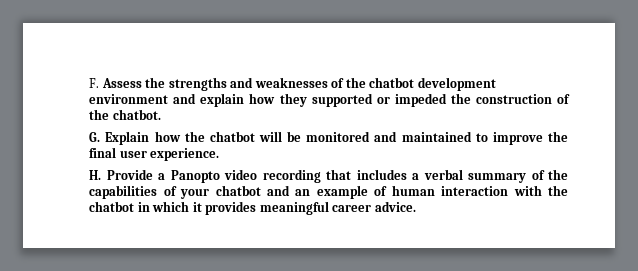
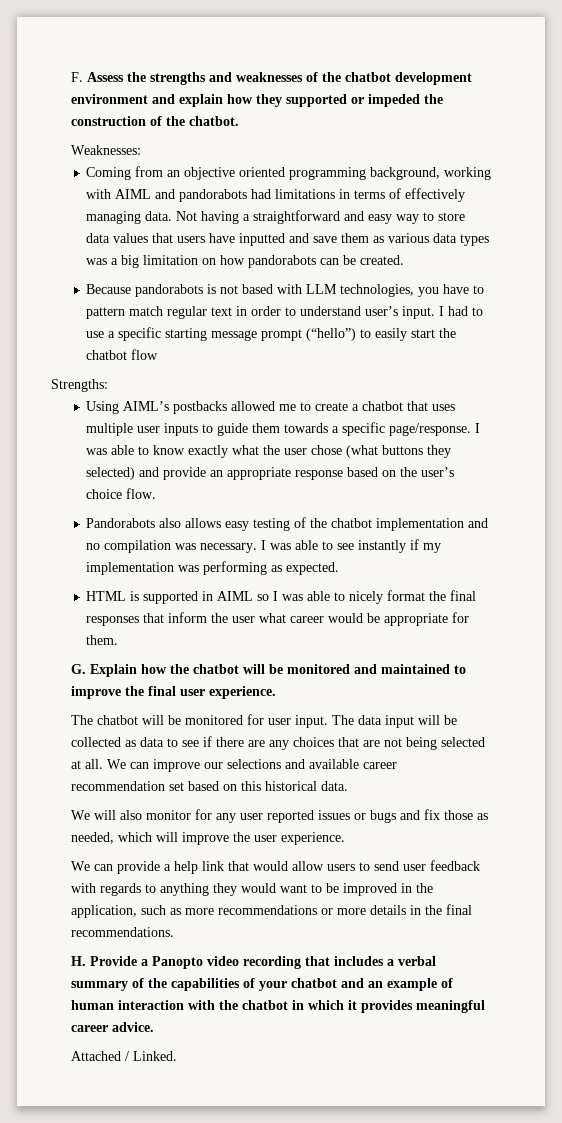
+ Weaknesses:
+ Coming from an objective oriented programming background, working with AIML and pandorabots had limitations in terms of effectively managing data. Not having a straightforward and easy way to store data values that users have inputted and save them as various data types was a big limitation on how pandorabots can be created.
+ Because pandorabots is not based with LLM technologies, you have to pattern match regular text in order to understand user’s input. I had to use a specific starting message prompt (“hello”) to easily start the chatbot flow
+ Strengths:
+ Using AIML’s postbacks allowed me to create a chatbot that uses multiple user inputs to guide them towards a specific page/response. I was able to know exactly what the user chose (what buttons they selected) and provide an appropriate response based on the user’s choice flow.
+ Pandorabots also allows easy testing of the chatbot implementation and no compilation was necessary. I was able to see instantly if my implementation was performing as expected.
+ HTML is supported in AIML so I was able to nicely format the final responses that inform the user what career would be appropriate for them.
+ The chatbot will be monitored for user input. The data input will be collected as data to see if there are any choices that are not being selected at all. We can improve our selections and available career recommendation set based on this historical data.
+ We will also monitor for any user reported issues or bugs and fix those as needed, which will improve the user experience.
+ We can provide a help link that would allow users to send user feedback with regards to anything they would want to be improved in the application, such as more recommendations or more details in the final recommendations.
+ Attached / Linked.

